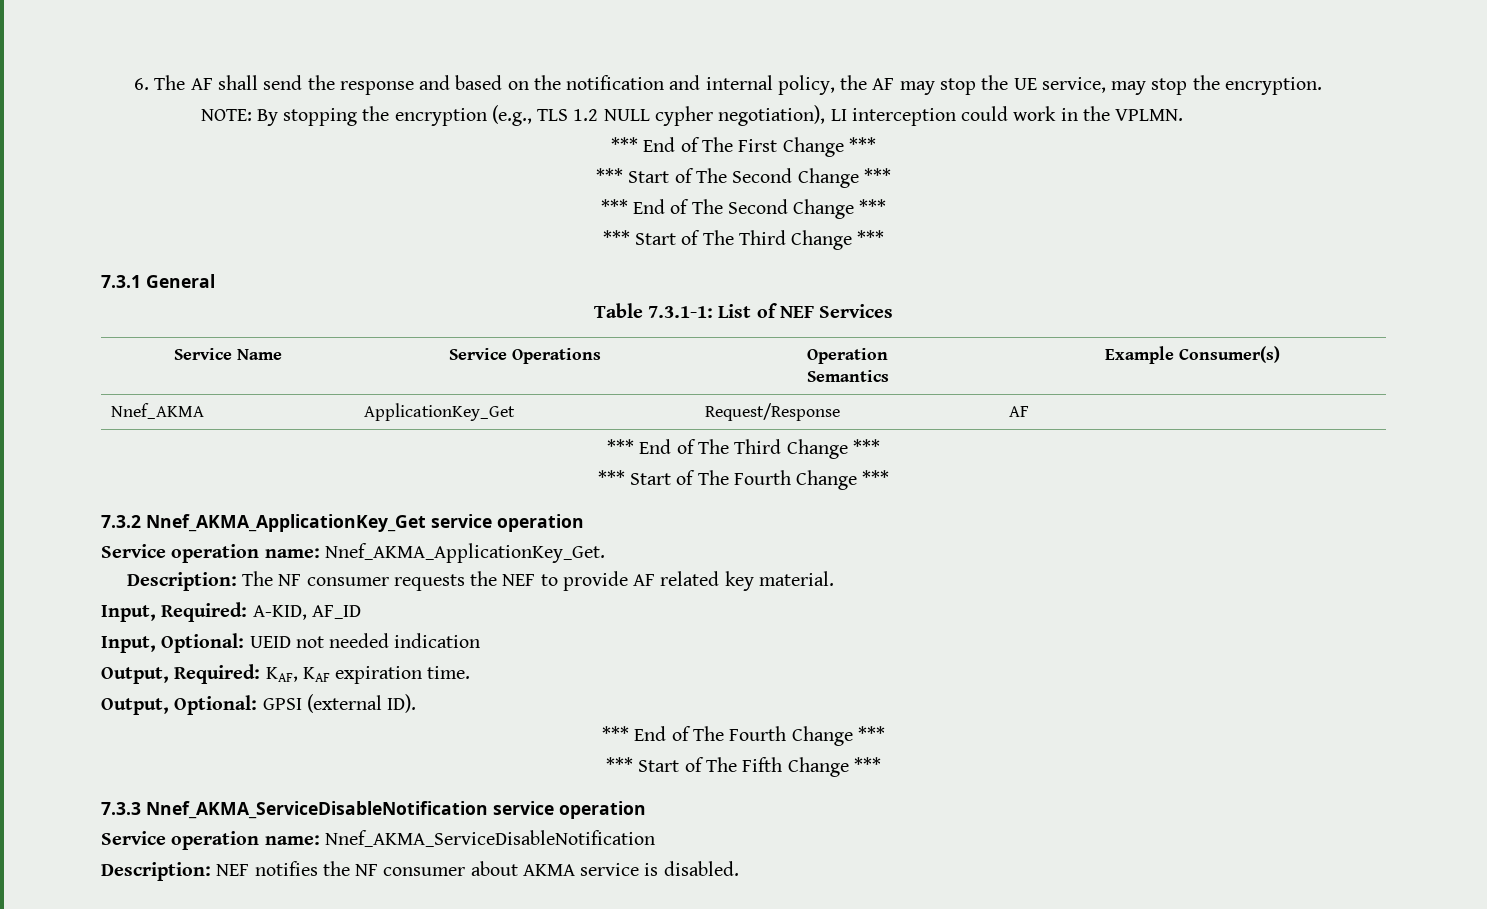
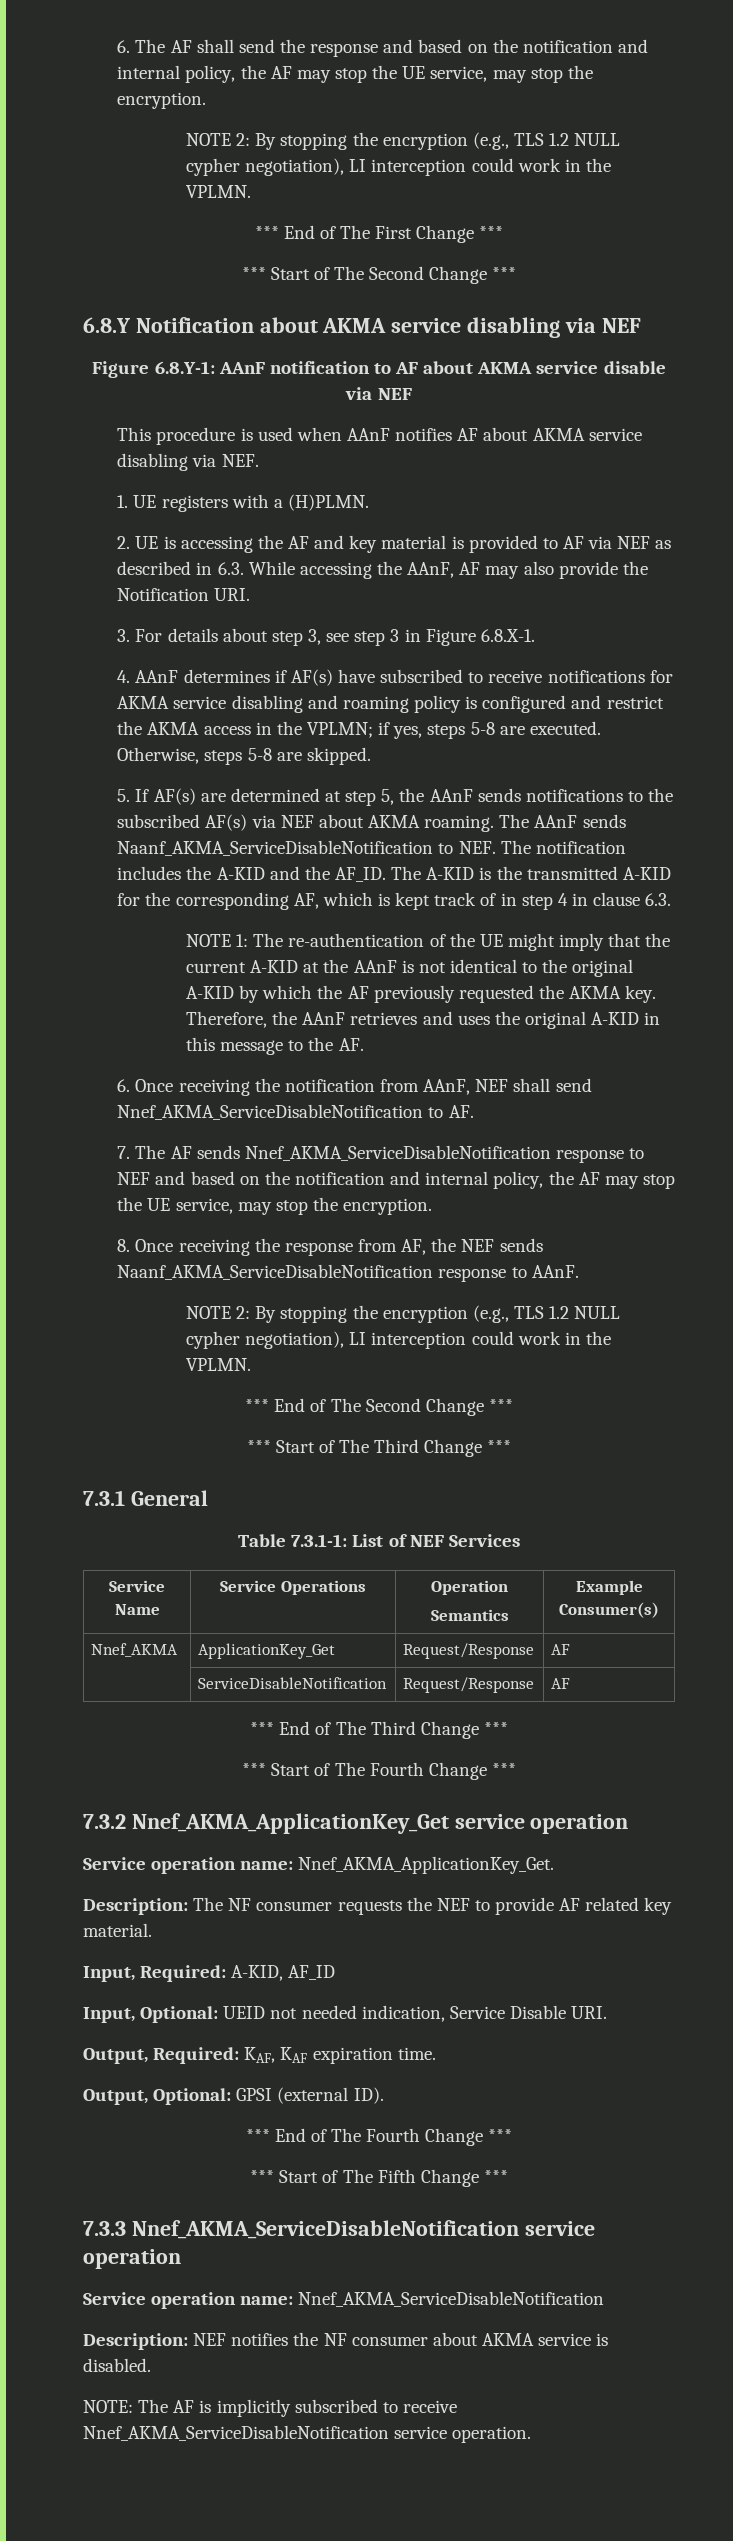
  6. The AF shall send the response and based on the notification and internal policy, the AF may stop the UE service, may stop the encryption.
- NOTE: By stopping the encryption (e.g., TLS 1.2 NULL cypher negotiation), LI interception could work in the VPLMN.
+ NOTE 2: By stopping the encryption (e.g., TLS 1.2 NULL cypher negotiation), LI interception could work in the VPLMN.
+ 6.8.Y Notification about AKMA service disabling via NEF
+ Figure 6.8.Y-1: AAnF notification to AF about AKMA service disable via NEF
+ This procedure is used when AAnF notifies AF about AKMA service disabling via NEF.
+ 1. UE registers with a (H)PLMN.
+ 2. UE is accessing the AF and key material is provided to AF via NEF as described in 6.3. While accessing the AAnF, AF may also provide the Notification URI.
+ 3. For details about step 3, see step 3 in Figure 6.8.X-1.
+ 4. AAnF determines if AF(s) have subscribed to receive notifications for AKMA service disabling and roaming policy is configured and restrict the AKMA access in the VPLMN; if yes, steps 5-8 are executed. Otherwise, steps 5-8 are skipped.
+ 5. If AF(s) are determined at step 5, the AAnF sends notifications to the subscribed AF(s) via NEF about AKMA roaming. The AAnF sends Naanf_AKMA_ServiceDisableNotification to NEF. The notification includes the A-KID and the AF_ID. The A-KID is the transmitted A-KID for the corresponding AF, which is kept track of in step 4 in clause 6.3.
+ NOTE 1: The re-authentication of the UE might imply that the current A-KID at the AAnF is not identical to the original A-KID by which the AF previously requested the AKMA key. Therefore, the AAnF retrieves and uses the original A-KID in this message to the AF.
+ 6. Once receiving the notification from AAnF, NEF shall send Nnef_AKMA_ServiceDisableNotification to AF.
+ 7. The AF sends Nnef_AKMA_ServiceDisableNotification response to NEF and based on the notification and internal policy, the AF may stop the UE service, may stop the encryption.
+ 8. Once receiving the response from AF, the NEF sends Naanf_AKMA_ServiceDisableNotification response to AAnF.
+ NOTE 2: By stopping the encryption (e.g., TLS 1.2 NULL cypher negotiation), LI interception could work in the VPLMN.
+ | ServiceDisableNotification | Request/Response | AF
- Input, Optional: UEID not needed indication
+ Input, Optional: UEID not needed indication, Service Disable URI.
+ NOTE: The AF is implicitly subscribed to receive Nnef_AKMA_ServiceDisableNotification service operation.

